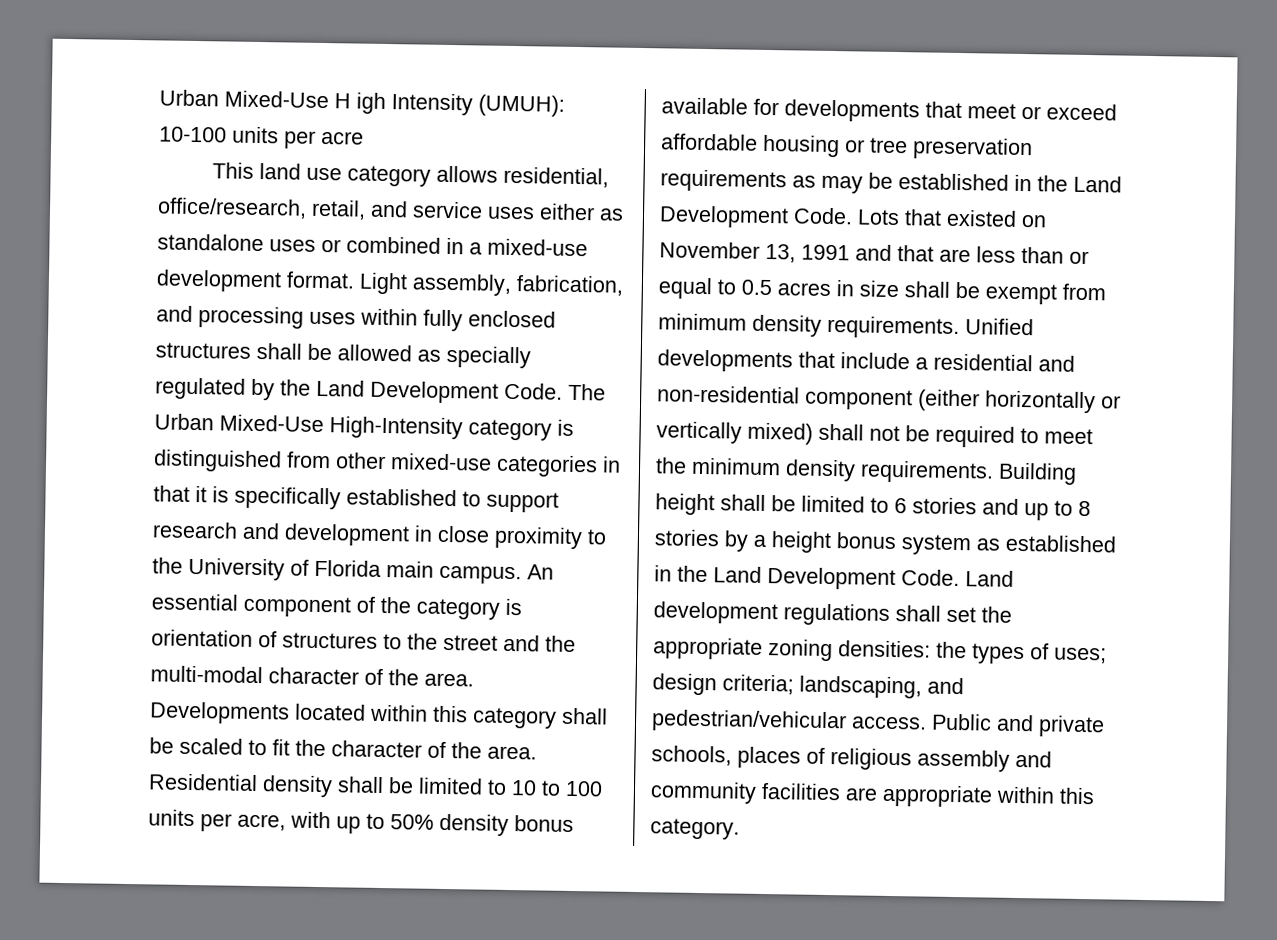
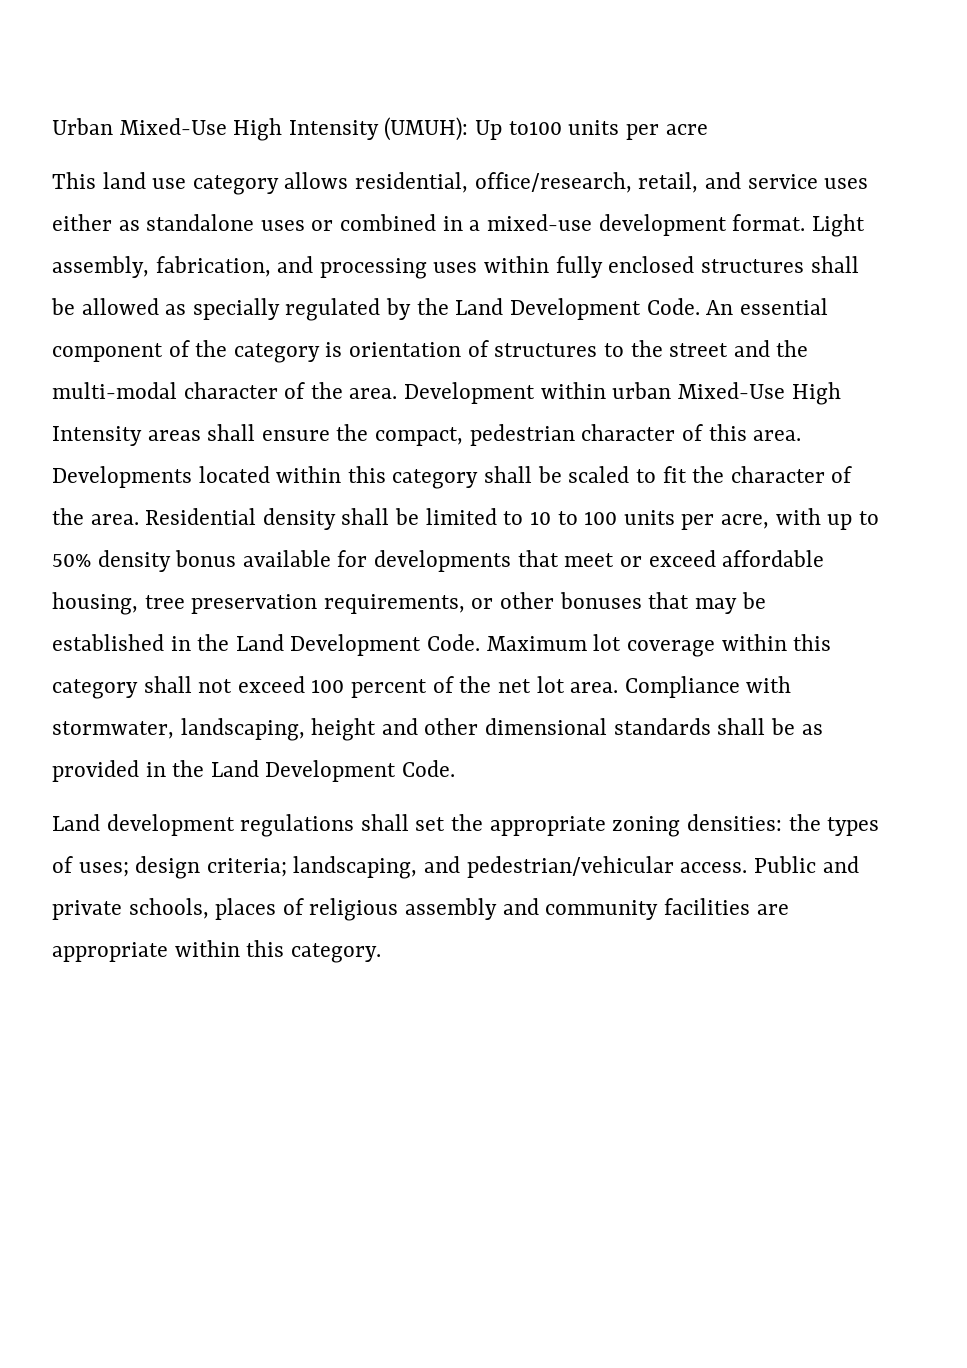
- Urban Mixed-Use H igh Intensity (UMUH): 10-100 units per acre
+ Urban Mixed-Use High Intensity (UMUH): Up to100 units per acre
- The Urban Mixed-Use High-Intensity category is distinguished from other mixed-use categories in that it is specifically established to support research and development in close proximity to the University of Florida main campus.
+ Development within urban Mixed-Use High Intensity areas shall ensure the compact, pedestrian character of this area.
- Residential density shall be limited to 10 to 100 units per acre, with up to 50% density bonus available for developments that meet or exceed affordable housing or tree preservation requirements as may be established in the Land Development Code.
+ Residential density shall be limited to 10 to 100 units per acre, with up to 50% density bonus available for developments that meet or exceed affordable housing, tree preservation requirements, or other bonuses that may be established in the Land Development Code.
- Lots that existed on November 13, 1991 and that are less than or equal to 0.5 acres in size shall be exempt from minimum density requirements. Unified developments that include a residential and non-residential component (either horizontally or vertically mixed) shall not be required to meet the minimum density requirements. Building height shall be limited to 6 stories and up to 8 stories by a height bonus system as established in the Land Development Code. Land development regulations shall set the appropriate zoning densities: the types of uses; design criteria; landscaping, and pedestrian/vehicular access.
+ Maximum lot coverage within this category shall not exceed 100 percent of the net lot area. Compliance with stormwater, landscaping, height and other dimensional standards shall be as provided in the Land Development Code.
+ Land development regulations shall set the appropriate zoning densities: the types of uses; design criteria; landscaping, and pedestrian/vehicular access.

